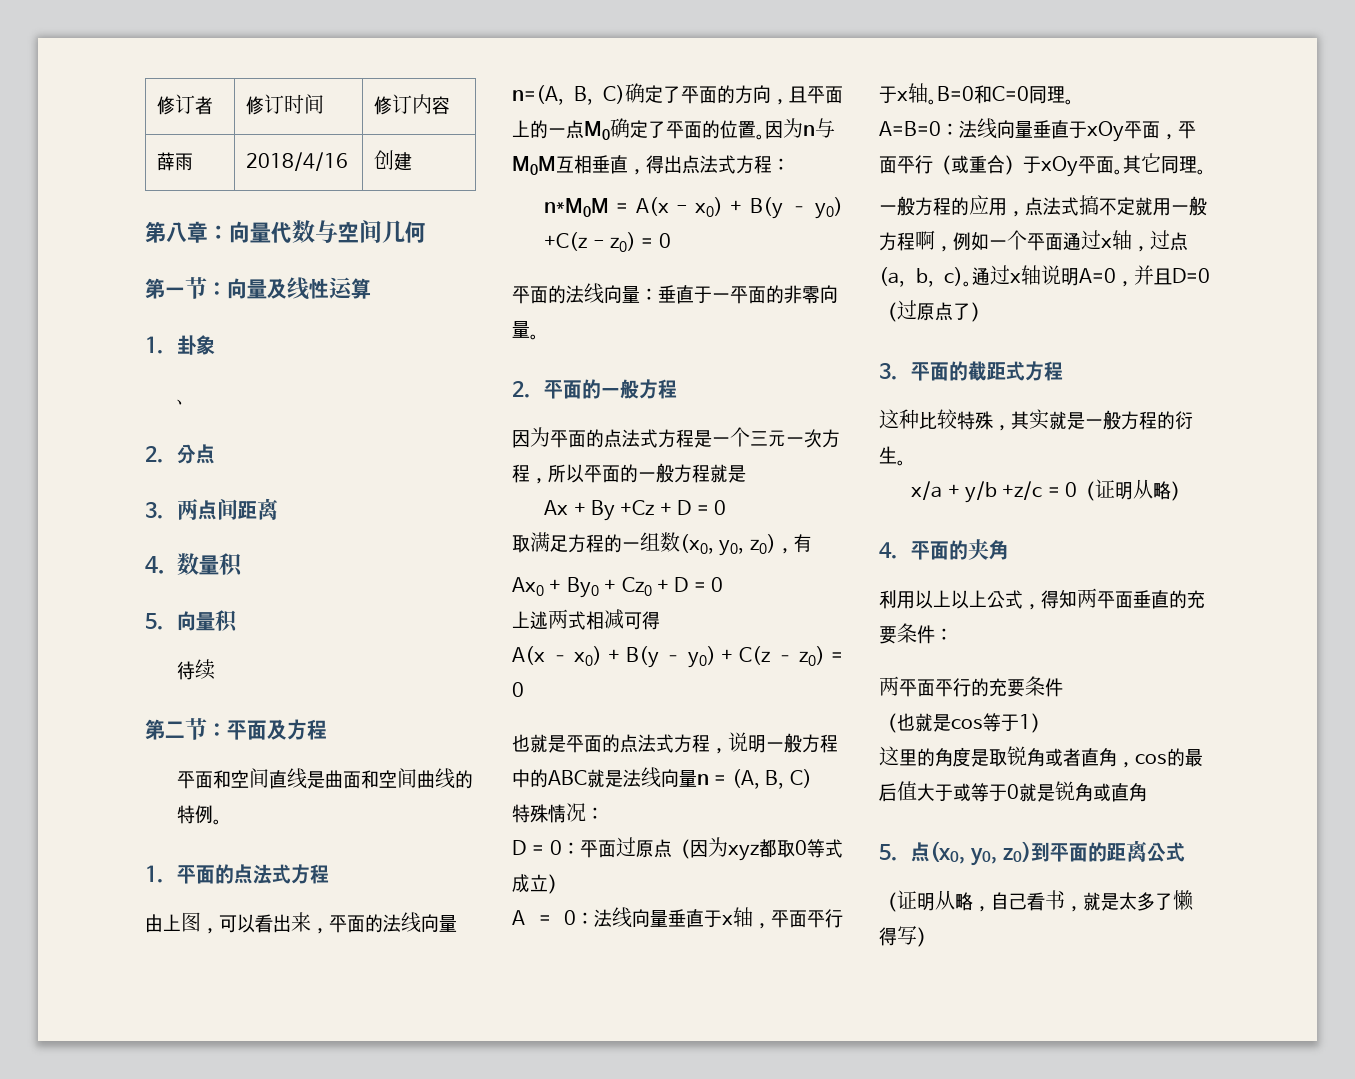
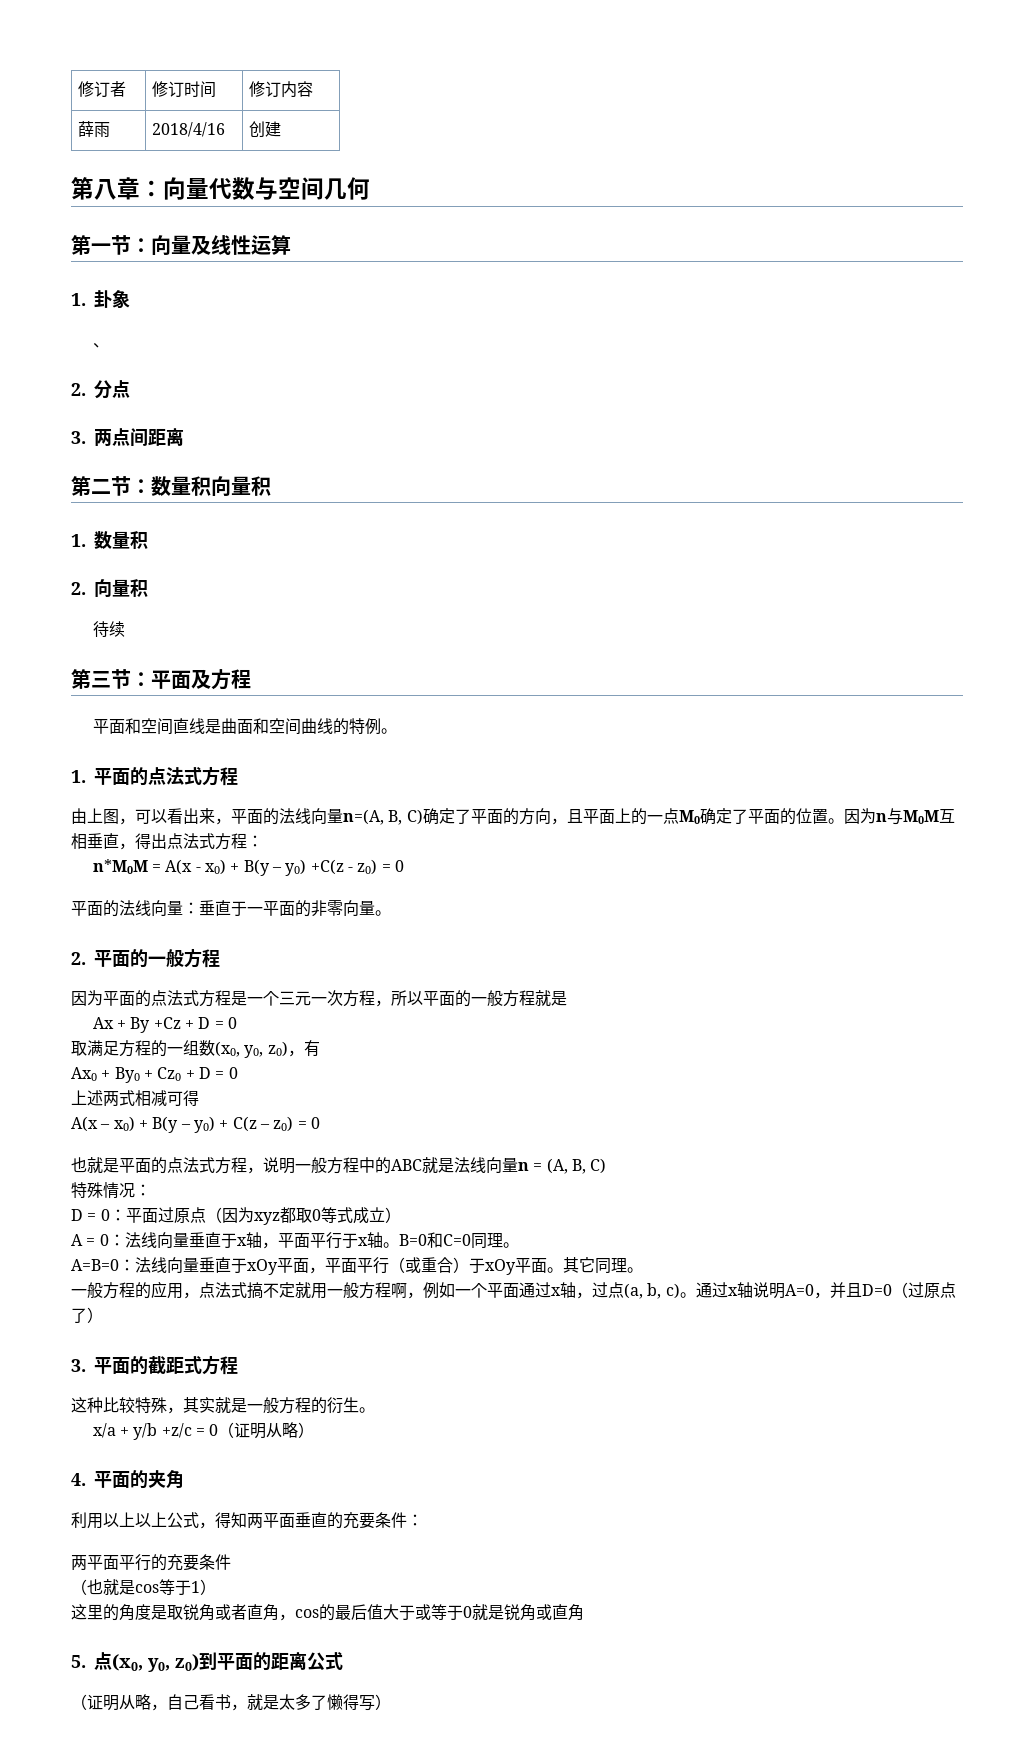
- 4.数量积
+ 第二节：数量积向量积
+ 1.数量积
- 5.向量积
+ 2.向量积
- 第二节：平面及方程
+ 第三节：平面及方程

